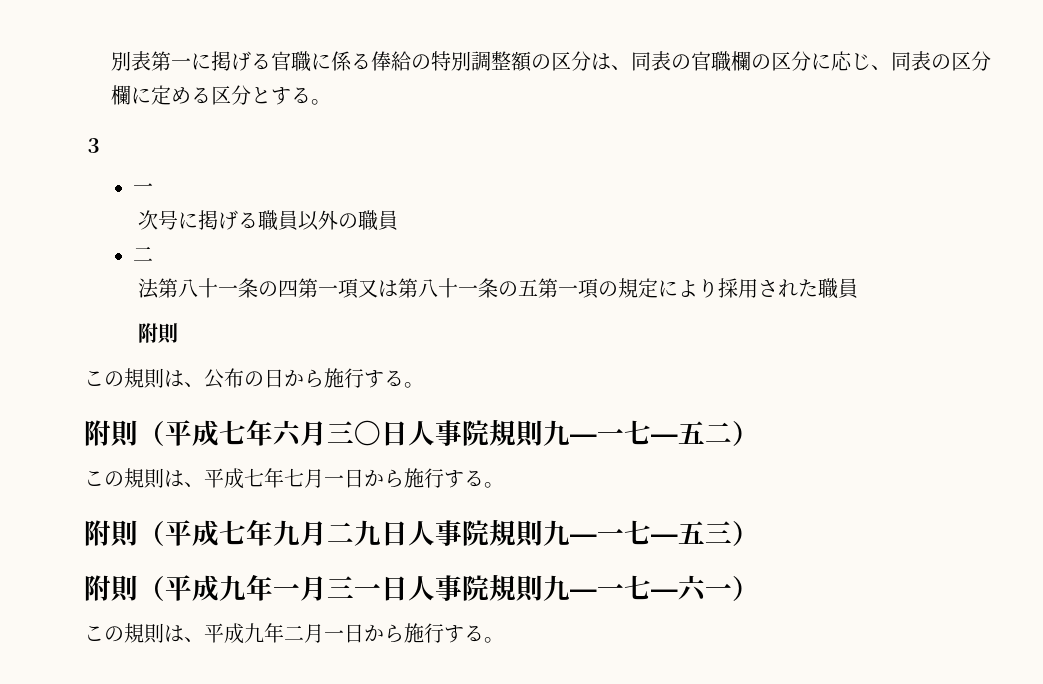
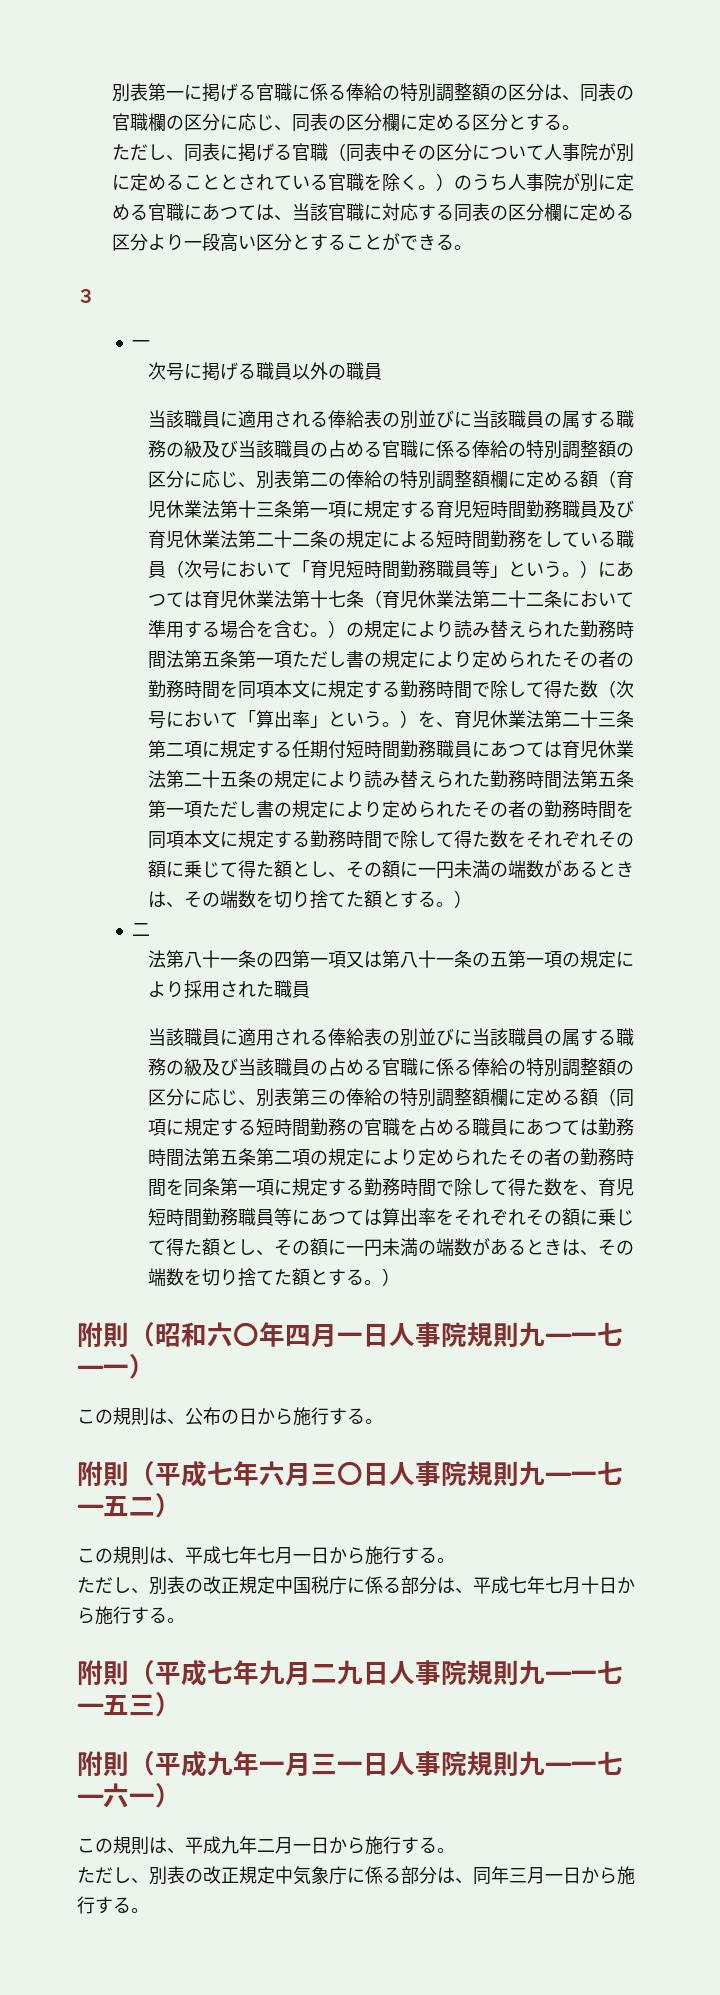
+ ただし、同表に掲げる官職（同表中その区分について人事院が別に定めることとされている官職を除く。）のうち人事院が別に定める官職にあつては、当該官職に対応する同表の区分欄に定める区分より一段高い区分とすることができる。
+ 当該職員に適用される俸給表の別並びに当該職員の属する職務の級及び当該職員の占める官職に係る俸給の特別調整額の区分に応じ、別表第二の俸給の特別調整額欄に定める額（育児休業法第十三条第一項に規定する育児短時間勤務職員及び育児休業法第二十二条の規定による短時間勤務をしている職員（次号において「育児短時間勤務職員等」という。）にあつては育児休業法第十七条（育児休業法第二十二条において準用する場合を含む。）の規定により読み替えられた勤務時間法第五条第一項ただし書の規定により定められたその者の勤務時間を同項本文に規定する勤務時間で除して得た数（次号において「算出率」という。）を、育児休業法第二十三条第二項に規定する任期付短時間勤務職員にあつては育児休業法第二十五条の規定により読み替えられた勤務時間法第五条第一項ただし書の規定により定められたその者の勤務時間を同項本文に規定する勤務時間で除して得た数をそれぞれその額に乗じて得た額とし、その額に一円未満の端数があるときは、その端数を切り捨てた額とする。）
  法第八十一条の四第一項又は第八十一条の五第一項の規定により採用された職員
- 附則
+ 当該職員に適用される俸給表の別並びに当該職員の属する職務の級及び当該職員の占める官職に係る俸給の特別調整額の区分に応じ、別表第三の俸給の特別調整額欄に定める額（同項に規定する短時間勤務の官職を占める職員にあつては勤務時間法第五条第二項の規定により定められたその者の勤務時間を同条第一項に規定する勤務時間で除して得た数を、育児短時間勤務職員等にあつては算出率をそれぞれその額に乗じて得た額とし、その額に一円未満の端数があるときは、その端数を切り捨てた額とする。）
+ 附則（昭和六〇年四月一日人事院規則九―一七―一）
+ ただし、別表の改正規定中国税庁に係る部分は、平成七年七月十日から施行する。
+ ただし、別表の改正規定中気象庁に係る部分は、同年三月一日から施行する。

